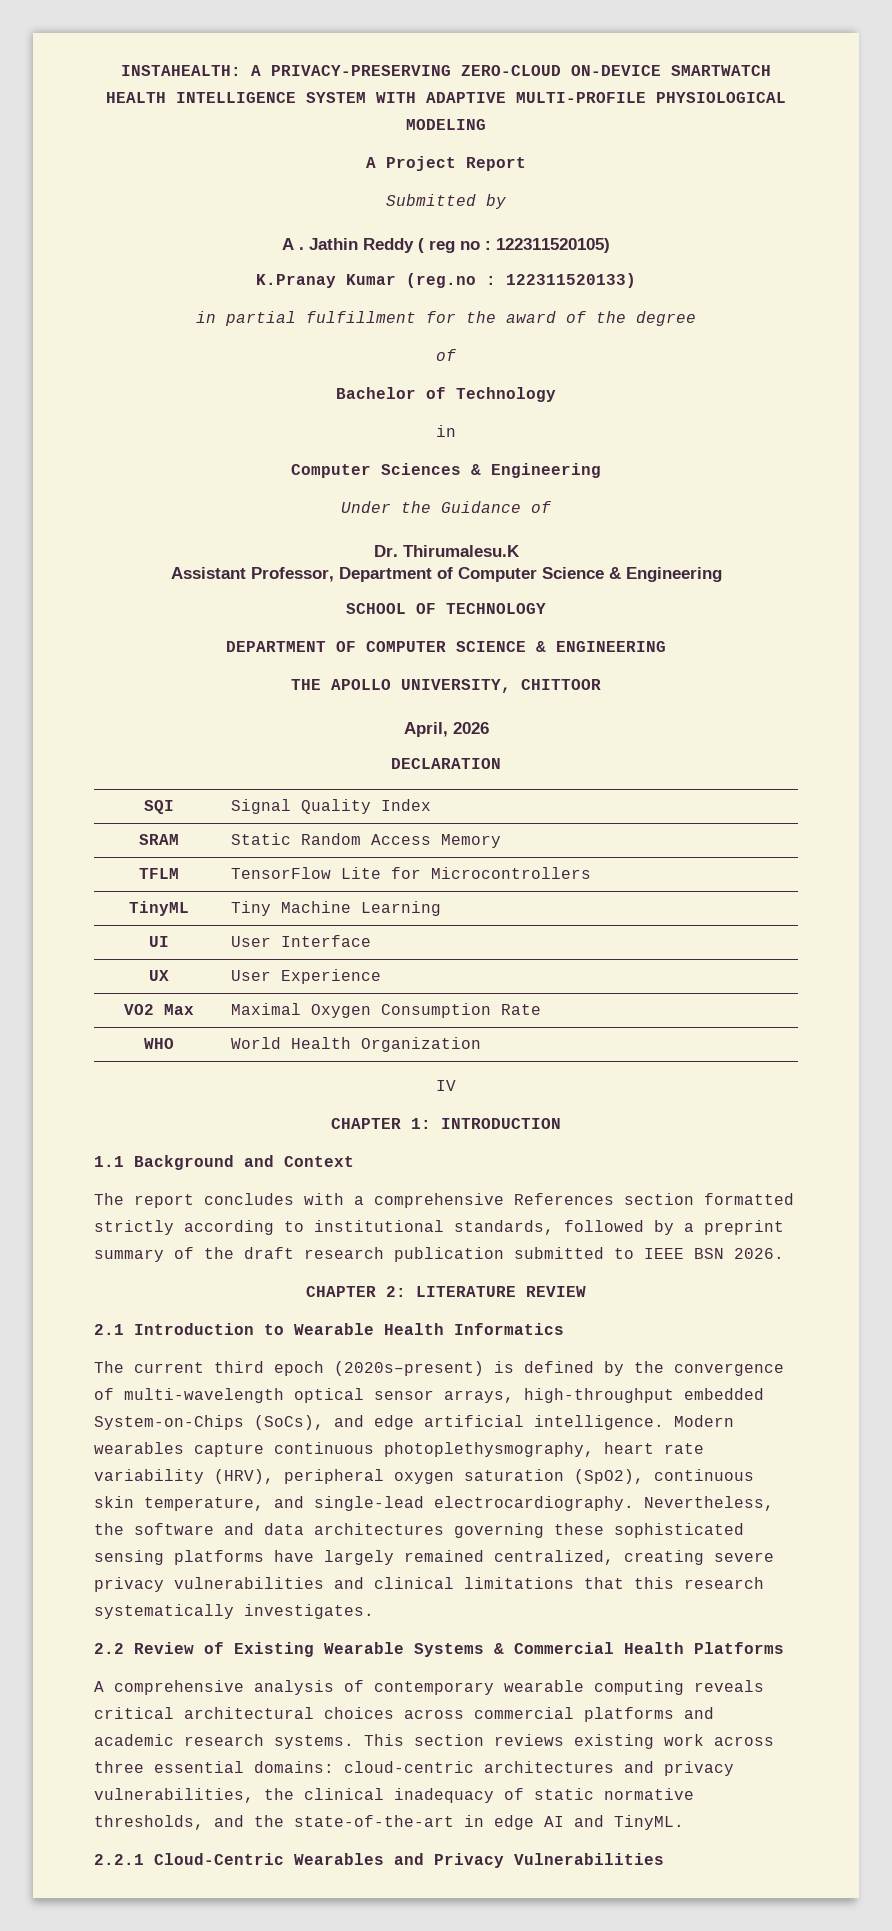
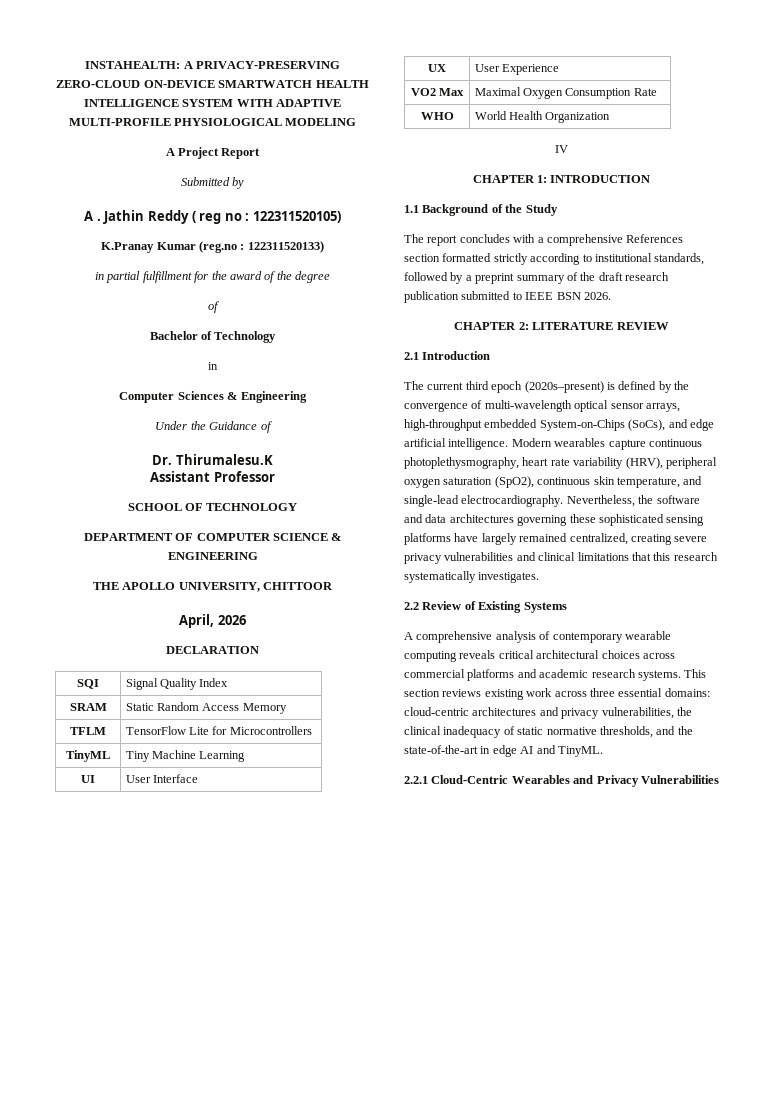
- Assistant Professor, Department of Computer Science & Engineering
+ Assistant Professor
- 1.1 Background and Context
+ 1.1 Background of the Study
- 2.1 Introduction to Wearable Health Informatics
+ 2.1 Introduction
- 2.2 Review of Existing Wearable Systems & Commercial Health Platforms
+ 2.2 Review of Existing Systems

